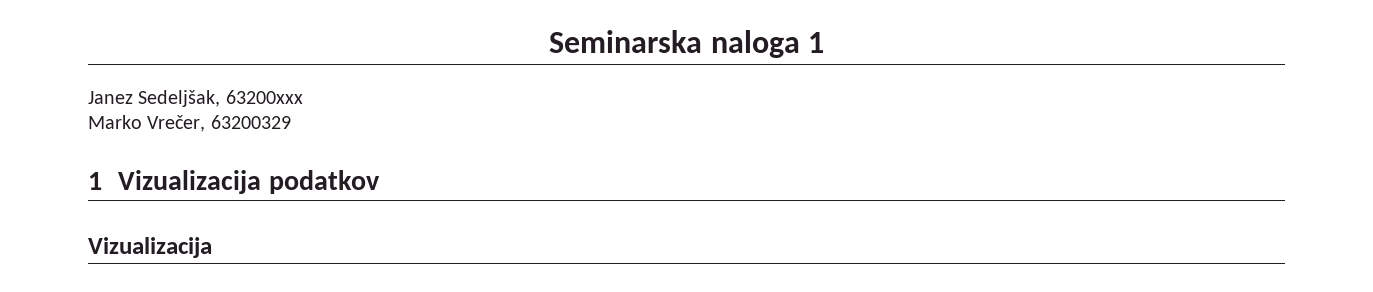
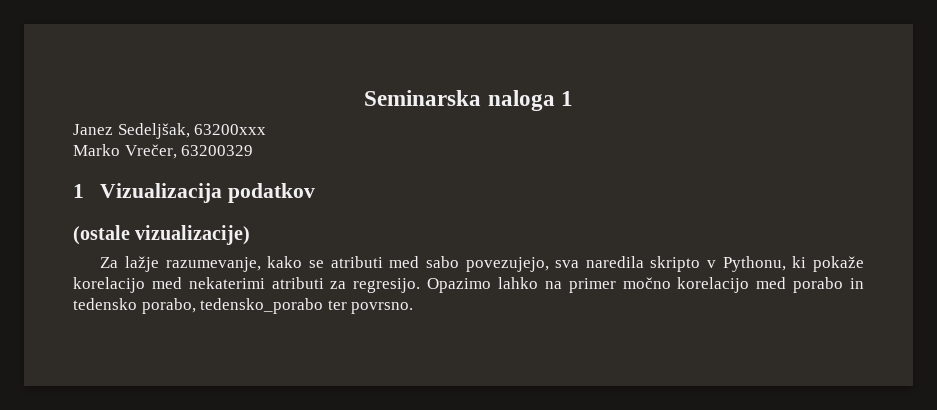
  1 Vizualizacija podatkov
- Vizualizacija
+ (ostale vizualizacije)
+ Za lažje razumevanje, kako se atributi med sabo povezujejo, sva naredila skripto v Pythonu, ki pokaže korelacijo med nekaterimi atributi za regresijo. Opazimo lahko na primer močno korelacijo med porabo in tedensko porabo, tedensko_porabo ter povrsno.

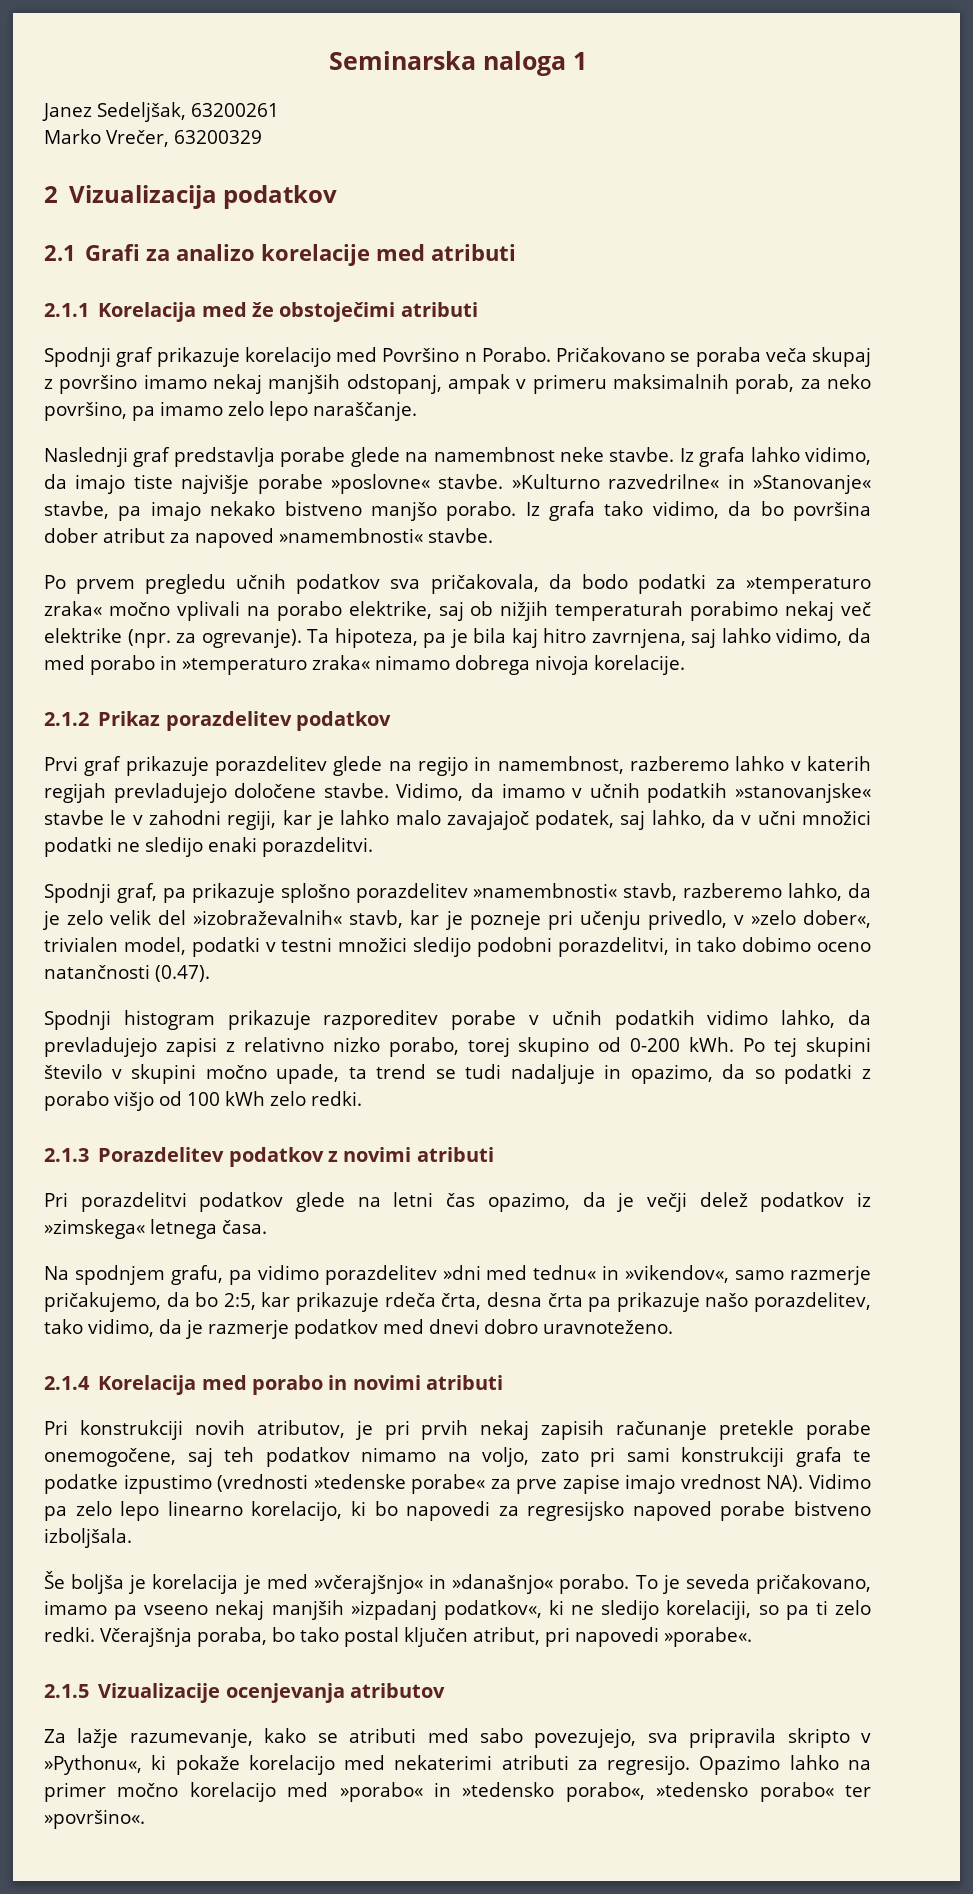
- Janez Sedeljšak, 63200xxx
+ Janez Sedeljšak, 63200261
- 1 Vizualizacija podatkov
+ 2 Vizualizacija podatkov
- (ostale vizualizacije)
+ 2.1 Grafi za analizo korelacije med atributi
+ 2.1.1 Korelacija med že obstoječimi atributi
+ Spodnji graf prikazuje korelacijo med Površino n Porabo. Pričakovano se poraba veča skupaj z površino imamo nekaj manjših odstopanj, ampak v primeru maksimalnih porab, za neko površino, pa imamo zelo lepo naraščanje.
+ Naslednji graf predstavlja porabe glede na namembnost neke stavbe. Iz grafa lahko vidimo, da imajo tiste najvišje porabe »poslovne« stavbe. »Kulturno razvedrilne« in »Stanovanje« stavbe, pa imajo nekako bistveno manjšo porabo. Iz grafa tako vidimo, da bo površina dober atribut za napoved »namembnosti« stavbe.
+ Po prvem pregledu učnih podatkov sva pričakovala, da bodo podatki za »temperaturo zraka« močno vplivali na porabo elektrike, saj ob nižjih temperaturah porabimo nekaj več elektrike (npr. za ogrevanje). Ta hipoteza, pa je bila kaj hitro zavrnjena, saj lahko vidimo, da med porabo in »temperaturo zraka« nimamo dobrega nivoja korelacije.
+ 2.1.2 Prikaz porazdelitev podatkov
+ Prvi graf prikazuje porazdelitev glede na regijo in namembnost, razberemo lahko v katerih regijah prevladujejo določene stavbe. Vidimo, da imamo v učnih podatkih »stanovanjske« stavbe le v zahodni regiji, kar je lahko malo zavajajoč podatek, saj lahko, da v učni množici podatki ne sledijo enaki porazdelitvi.
+ Spodnji graf, pa prikazuje splošno porazdelitev »namembnosti« stavb, razberemo lahko, da je zelo velik del »izobraževalnih« stavb, kar je pozneje pri učenju privedlo, v »zelo dober«, trivialen model, podatki v testni množici sledijo podobni porazdelitvi, in tako dobimo oceno natančnosti (0.47).
+ Spodnji histogram prikazuje razporeditev porabe v učnih podatkih vidimo lahko, da prevladujejo zapisi z relativno nizko porabo, torej skupino od 0-200 kWh. Po tej skupini število v skupini močno upade, ta trend se tudi nadaljuje in opazimo, da so podatki z porabo višjo od 100 kWh zelo redki.
+ 2.1.3 Porazdelitev podatkov z novimi atributi
+ Pri porazdelitvi podatkov glede na letni čas opazimo, da je večji delež podatkov iz »zimskega« letnega časa.
+ Na spodnjem grafu, pa vidimo porazdelitev »dni med tednu« in »vikendov«, samo razmerje pričakujemo, da bo 2:5, kar prikazuje rdeča črta, desna črta pa prikazuje našo porazdelitev, tako vidimo, da je razmerje podatkov med dnevi dobro uravnoteženo.
+ 2.1.4 Korelacija med porabo in novimi atributi
+ Pri konstrukciji novih atributov, je pri prvih nekaj zapisih računanje pretekle porabe onemogočene, saj teh podatkov nimamo na voljo, zato pri sami konstrukciji grafa te podatke izpustimo (vrednosti »tedenske porabe« za prve zapise imajo vrednost NA). Vidimo pa zelo lepo linearno korelacijo, ki bo napovedi za regresijsko napoved porabe bistveno izboljšala.
+ Še boljša je korelacija je med »včerajšnjo« in »današnjo« porabo. To je seveda pričakovano, imamo pa vseeno nekaj manjših »izpadanj podatkov«, ki ne sledijo korelaciji, so pa ti zelo redki. Včerajšnja poraba, bo tako postal ključen atribut, pri napovedi »porabe«.
+ 2.1.5 Vizualizacije ocenjevanja atributov
- Za lažje razumevanje, kako se atributi med sabo povezujejo, sva naredila skripto v Pythonu, ki pokaže korelacijo med nekaterimi atributi za regresijo.
+ Za lažje razumevanje, kako se atributi med sabo povezujejo, sva pripravila skripto v »Pythonu«, ki pokaže korelacijo med nekaterimi atributi za regresijo.
- Opazimo lahko na primer močno korelacijo med porabo in tedensko porabo, tedensko_porabo ter povrsno.
+ Opazimo lahko na primer močno korelacijo med »porabo« in »tedensko porabo«, »tedensko porabo« ter »površino«.

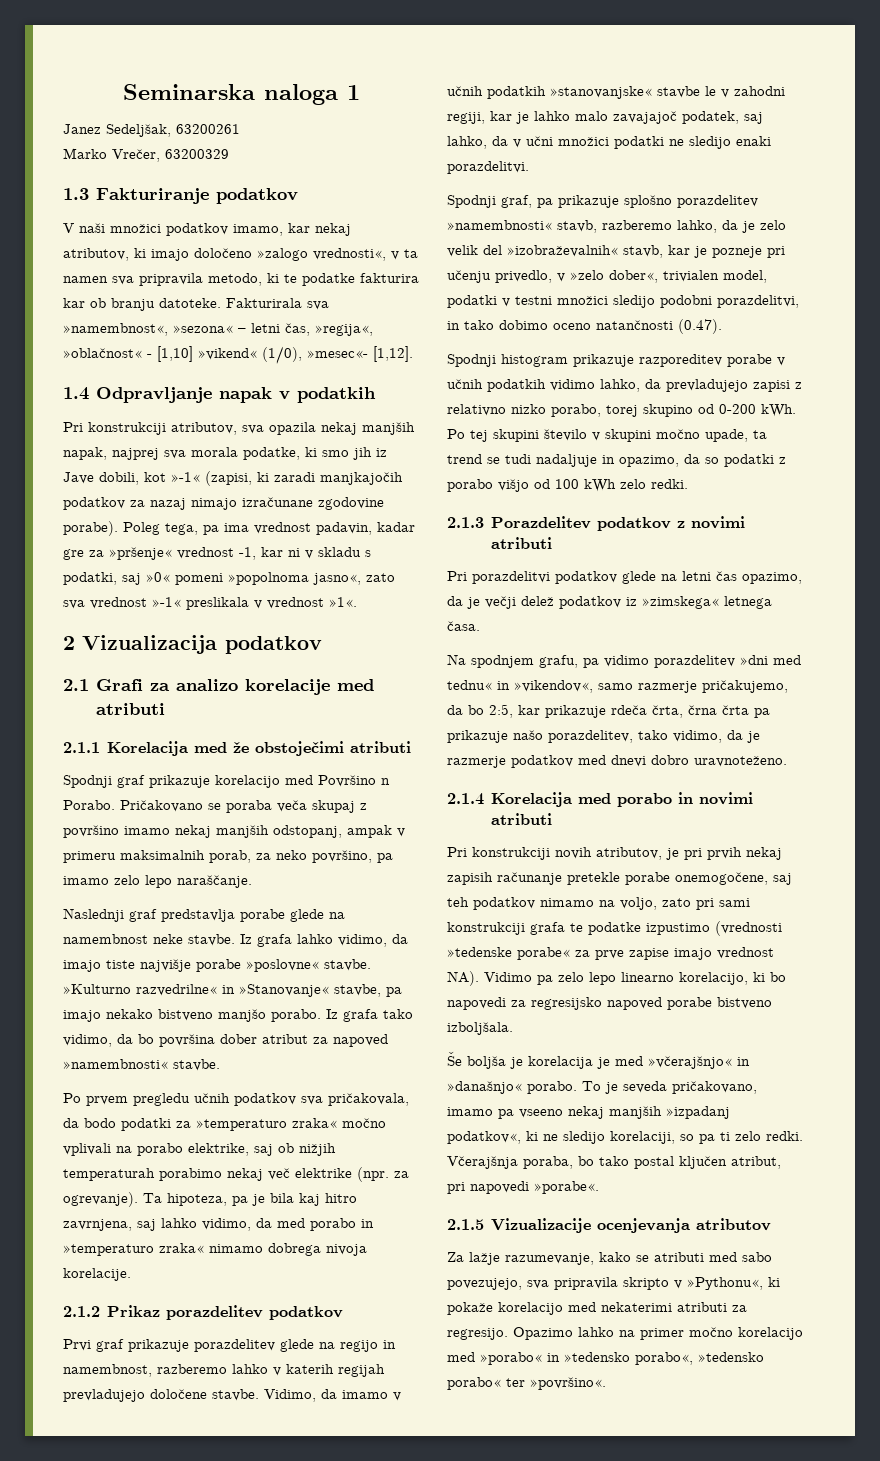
+ 1.3 Fakturiranje podatkov
+ V naši množici podatkov imamo, kar nekaj atributov, ki imajo določeno »zalogo vrednosti«, v ta namen sva pripravila metodo, ki te podatke fakturira kar ob branju datoteke. Fakturirala sva »namembnost«, »sezona« – letni čas, »regija«, »oblačnost« - [1,10] »vikend« (1/0), »mesec«- [1,12].
+ 1.4 Odpravljanje napak v podatkih
+ Pri konstrukciji atributov, sva opazila nekaj manjših napak, najprej sva morala podatke, ki smo jih iz Jave dobili, kot »-1« (zapisi, ki zaradi manjkajočih podatkov za nazaj nimajo izračunane zgodovine porabe). Poleg tega, pa ima vrednost padavin, kadar gre za »pršenje« vrednost -1, kar ni v skladu s podatki, saj »0« pomeni »popolnoma jasno«, zato sva vrednost »-1« preslikala v vrednost »1«.
- Na spodnjem grafu, pa vidimo porazdelitev »dni med tednu« in »vikendov«, samo razmerje pričakujemo, da bo 2:5, kar prikazuje rdeča črta, desna črta pa prikazuje našo porazdelitev, tako vidimo, da je razmerje podatkov med dnevi dobro uravnoteženo.
+ Na spodnjem grafu, pa vidimo porazdelitev »dni med tednu« in »vikendov«, samo razmerje pričakujemo, da bo 2:5, kar prikazuje rdeča črta, črna črta pa prikazuje našo porazdelitev, tako vidimo, da je razmerje podatkov med dnevi dobro uravnoteženo.

